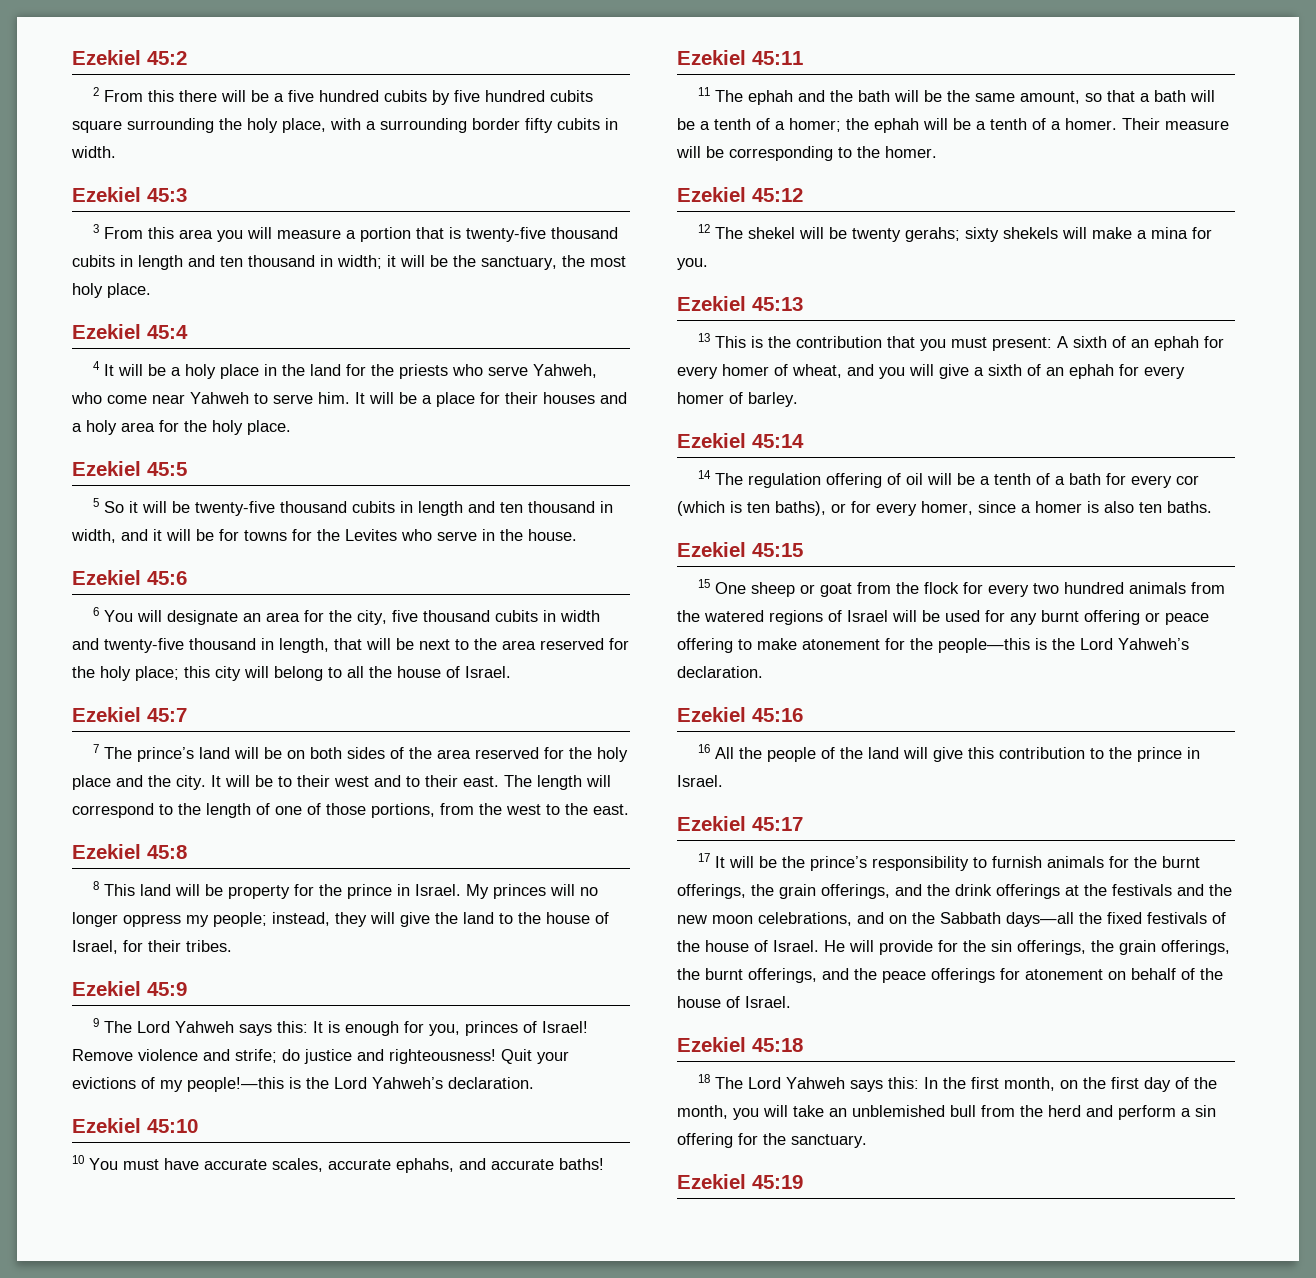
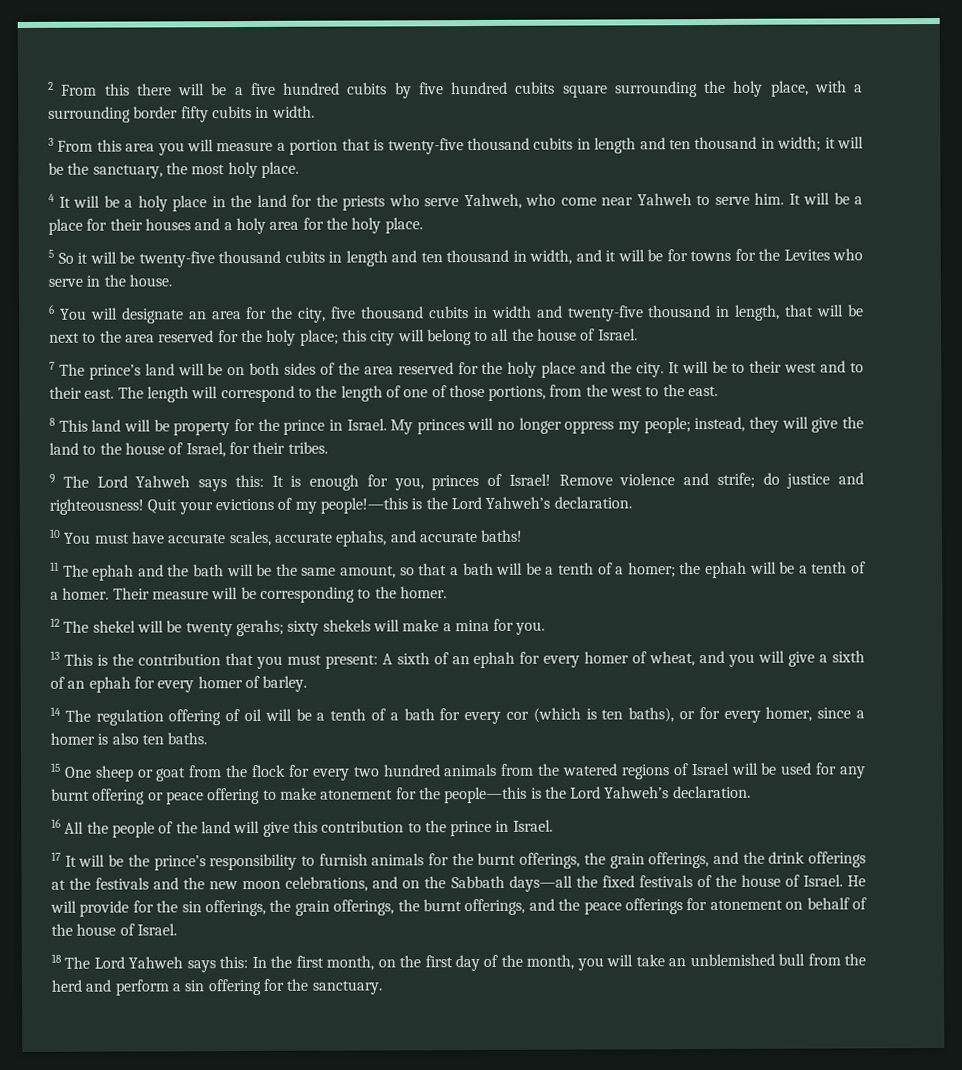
- Ezekiel 45:2
- Ezekiel 45:3
- Ezekiel 45:4
- Ezekiel 45:5
- Ezekiel 45:6
- Ezekiel 45:7
- Ezekiel 45:8
- Ezekiel 45:9
- Ezekiel 45:10
- Ezekiel 45:11
- Ezekiel 45:12
- Ezekiel 45:13
- Ezekiel 45:14
- Ezekiel 45:15
- Ezekiel 45:16
- Ezekiel 45:17
- Ezekiel 45:18
- Ezekiel 45:19

